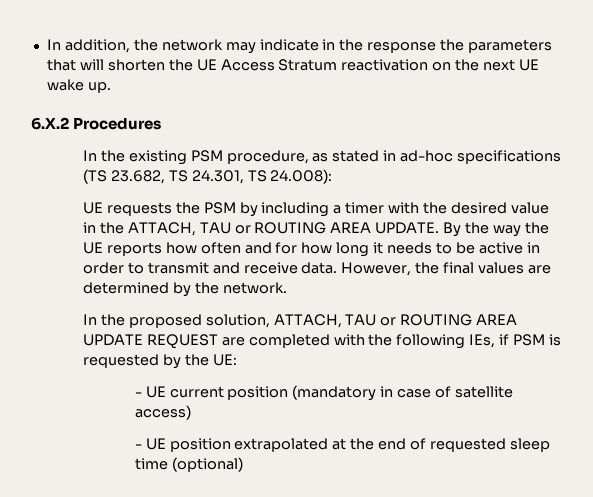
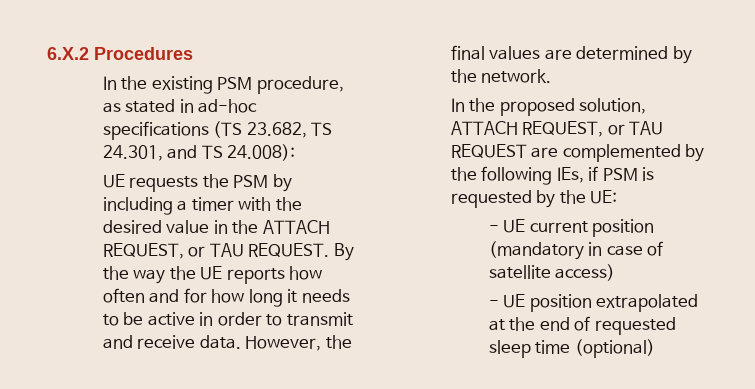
- In addition, the network may indicate in the response the parameters that will shorten the UE Access Stratum reactivation on the next UE wake up.
- In the existing PSM procedure, as stated in ad-hoc specifications (TS 23.682, TS 24.301, TS 24.008):
+ In the existing PSM procedure, as stated in ad-hoc specifications (TS 23.682, TS 24.301, and TS 24.008):
- UE requests the PSM by including a timer with the desired value in the ATTACH, TAU or ROUTING AREA UPDATE.
+ UE requests the PSM by including a timer with the desired value in the ATTACH REQUEST, or TAU REQUEST.
- In the proposed solution, ATTACH, TAU or ROUTING AREA UPDATE REQUEST are completed with the following IEs, if PSM is requested by the UE:
+ In the proposed solution, ATTACH REQUEST, or TAU REQUEST are complemented by the following IEs, if PSM is requested by the UE:

